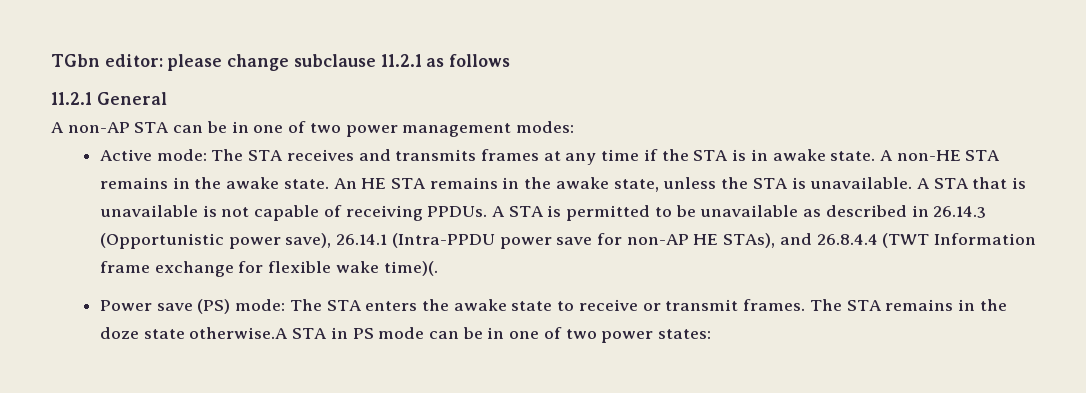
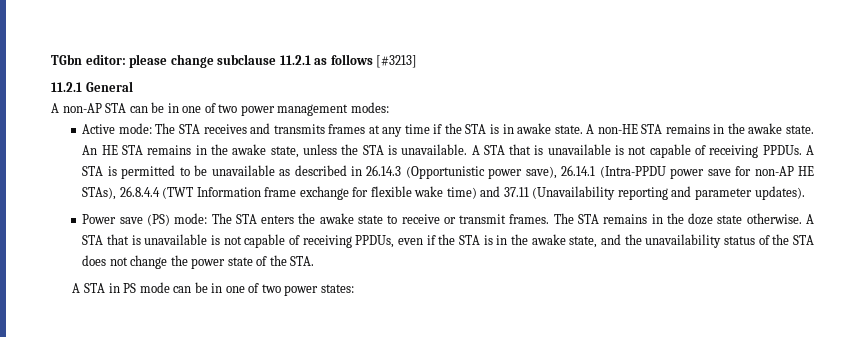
- TGbn editor: please change subclause 11.2.1 as follows
+ TGbn editor: please change subclause 11.2.1 as follows [#3213]
- A STA is permitted to be unavailable as described in 26.14.3 (Opportunistic power save), 26.14.1 (Intra-PPDU power save for non-AP HE STAs), and 26.8.4.4 (TWT Information frame exchange for flexible wake time)(.
+ A STA is permitted to be unavailable as described in 26.14.3 (Opportunistic power save), 26.14.1 (Intra-PPDU power save for non-AP HE STAs), 26.8.4.4 (TWT Information frame exchange for flexible wake time) and 37.11 (Unavailability reporting and parameter updates).
- The STA remains in the doze state otherwise.A STA in PS mode can be in one of two power states:
+ The STA remains in the doze state otherwise. A STA that is unavailable is not capable of receiving PPDUs, even if the STA is in the awake state, and the unavailability status of the STA does not change the power state of the STA.
+ A STA in PS mode can be in one of two power states:

